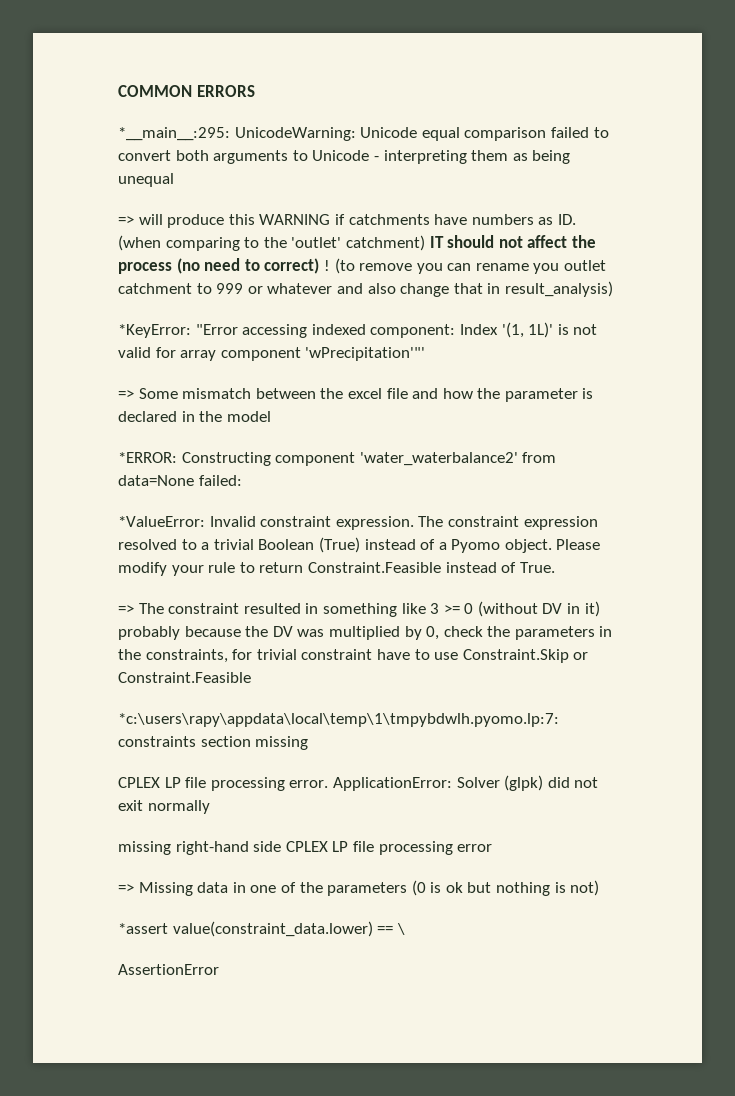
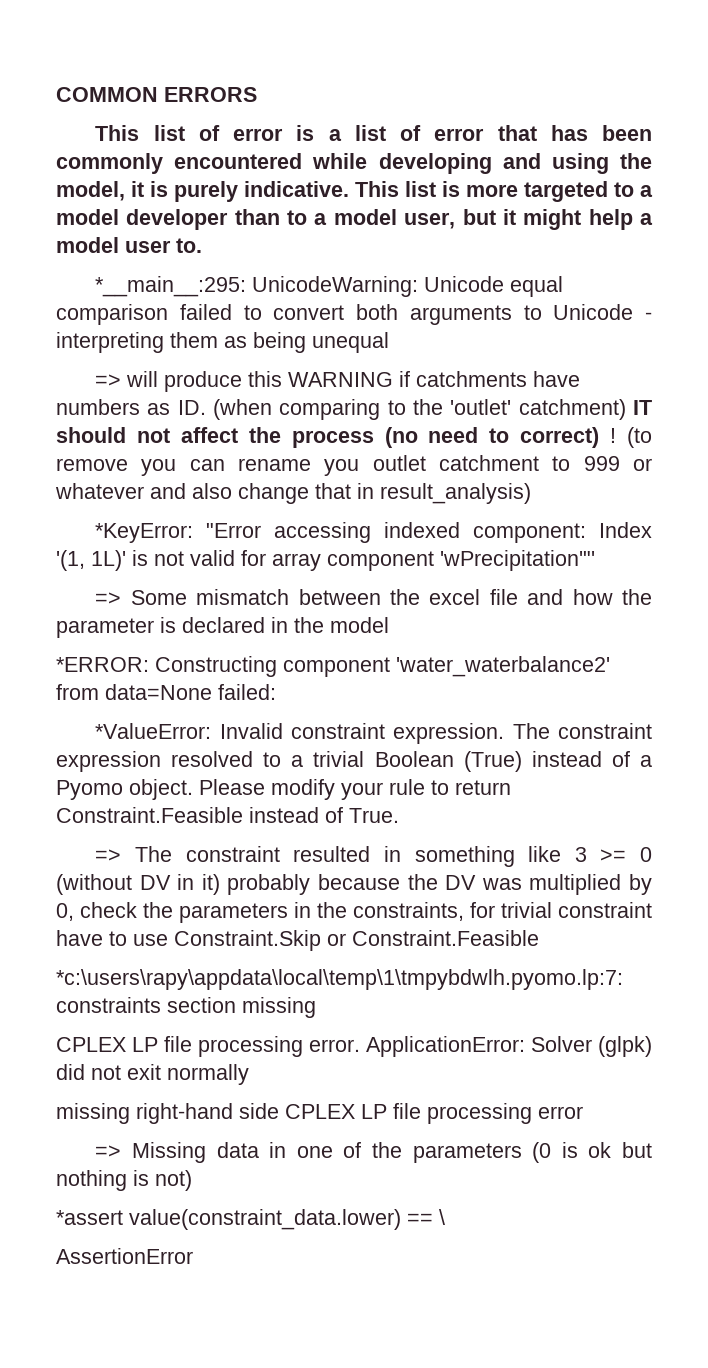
+ This list of error is a list of error that has been commonly encountered while developing and using the model, it is purely indicative. This list is more targeted to a model developer than to a model user, but it might help a model user to.

